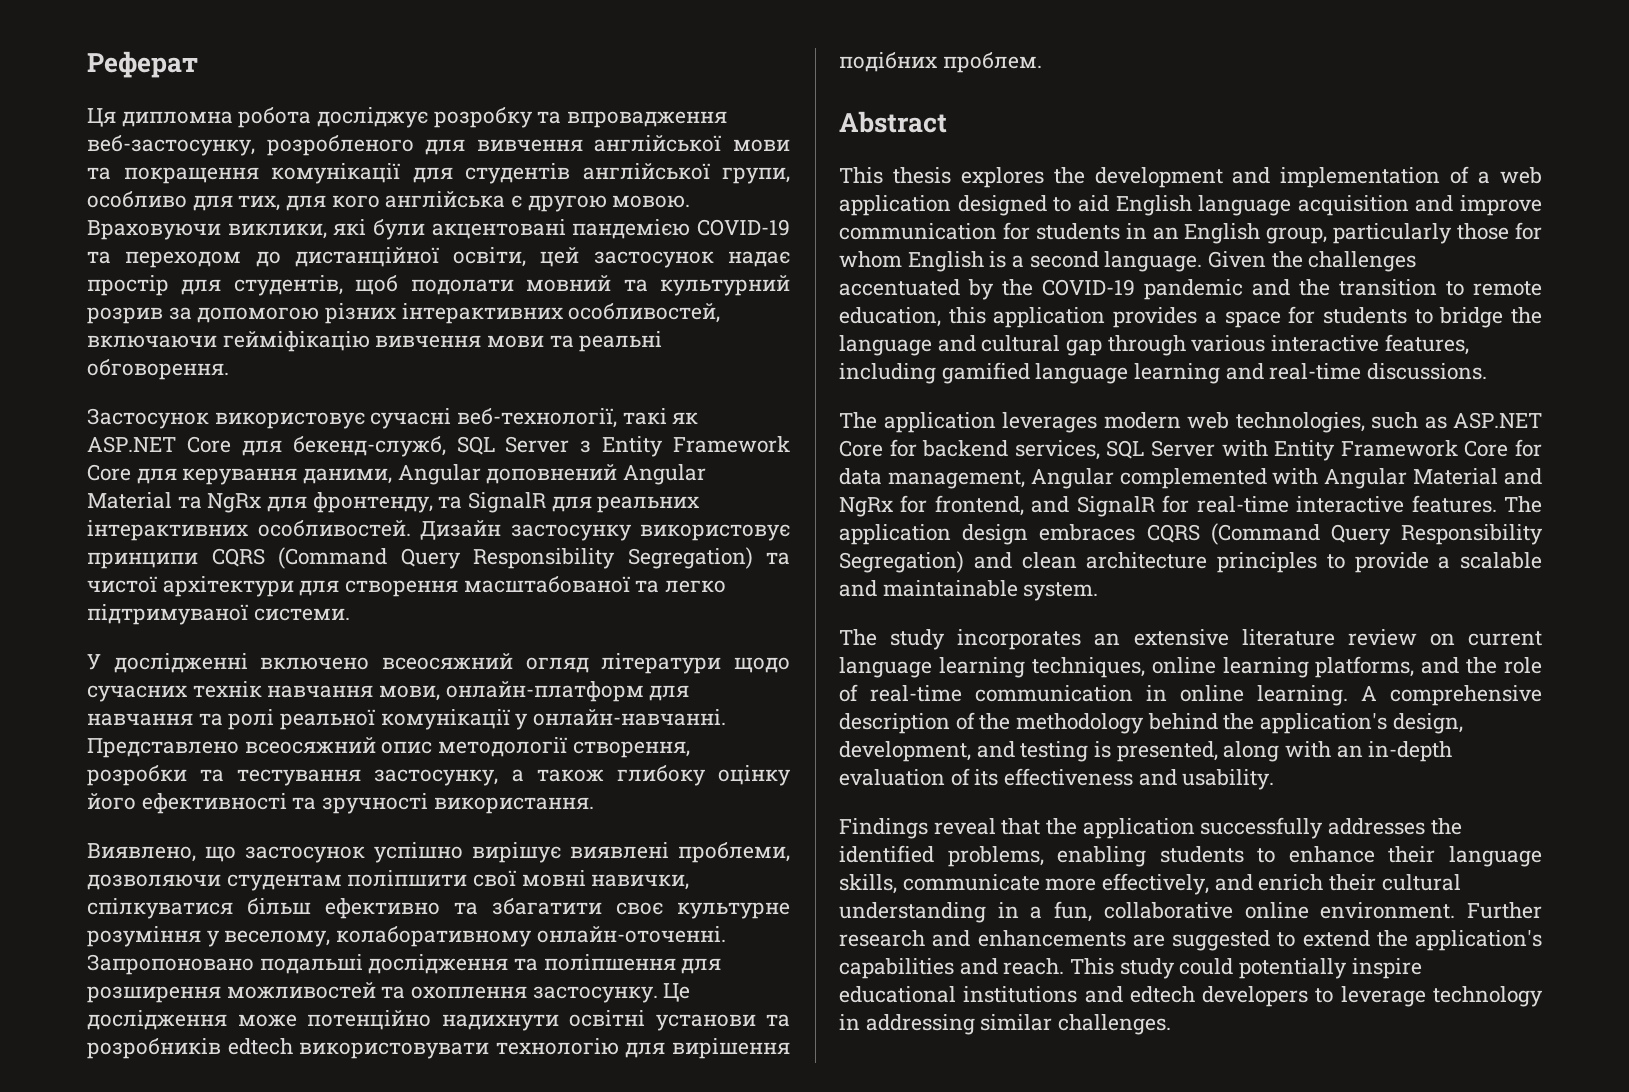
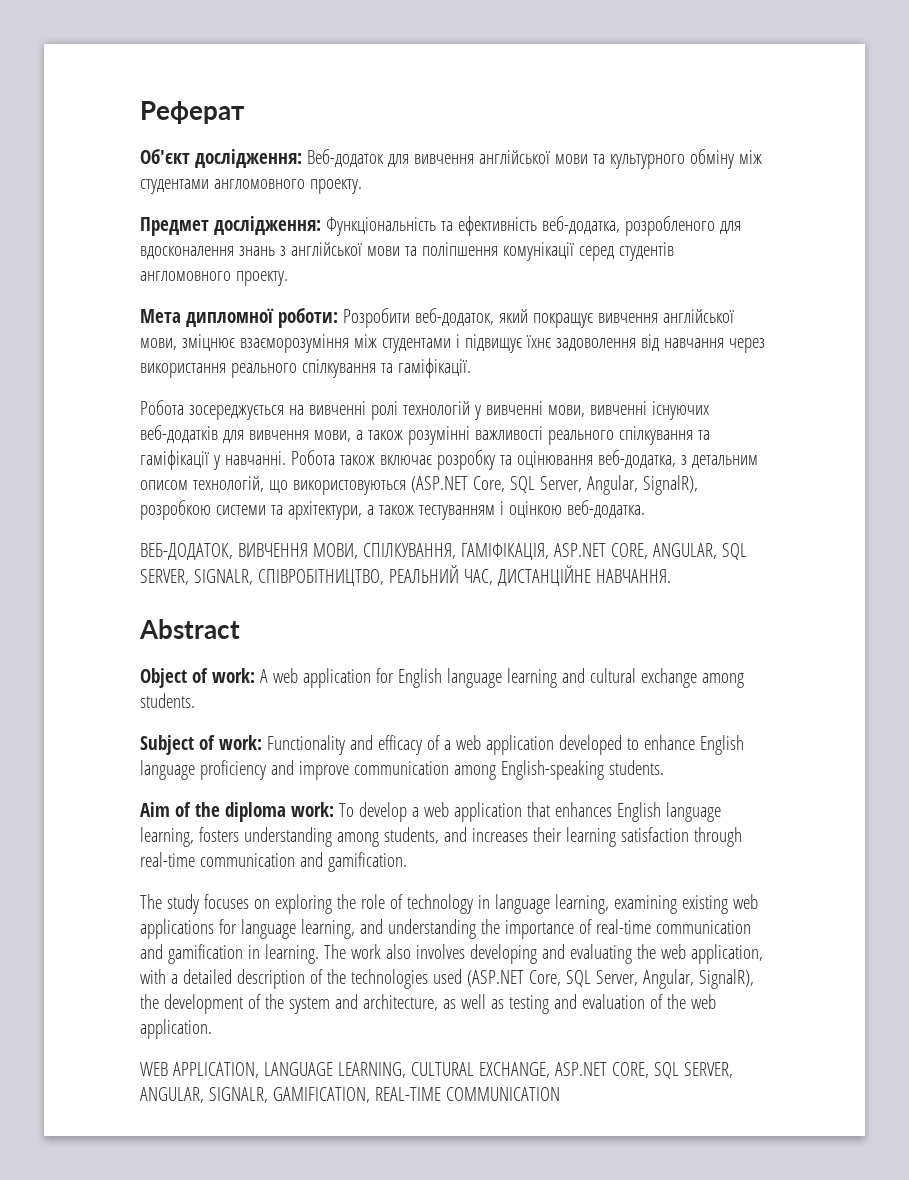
- Ця дипломна робота досліджує розробку та впровадження веб-застосунку, розробленого для вивчення англійської мови та покращення комунікації для студентів англійської групи, особливо для тих, для кого англійська є другою мовою. Враховуючи виклики, які були акцентовані пандемією COVID-19 та переходом до дистанційної освіти, цей застосунок надає простір для студентів, щоб подолати мовний та культурний розрив за допомогою різних інтерактивних особливостей, включаючи гейміфікацію вивчення мови та реальні обговорення.
- Застосунок використовує сучасні веб-технології, такі як ASP.NET Core для бекенд-служб, SQL Server з Entity Framework Core для керування даними, Angular доповнений Angular Material та NgRx для фронтенду, та SignalR для реальних інтерактивних особливостей. Дизайн застосунку використовує принципи CQRS (Command Query Responsibility Segregation) та чистої архітектури для створення масштабованої та легко підтримуваної системи.
- У дослідженні включено всеосяжний огляд літератури щодо сучасних технік навчання мови, онлайн-платформ для навчання та ролі реальної комунікації у онлайн-навчанні. Представлено всеосяжний опис методології створення, розробки та тестування застосунку, а також глибоку оцінку його ефективності та зручності використання.
- Виявлено, що застосунок успішно вирішує виявлені проблеми, дозволяючи студентам поліпшити свої мовні навички, спілкуватися більш ефективно та збагатити своє культурне розуміння у веселому, колаборативному онлайн-оточенні. Запропоновано подальші дослідження та поліпшення для розширення можливостей та охоплення застосунку. Це дослідження може потенційно надихнути освітні установи та розробників edtech використовувати технологію для вирішення подібних проблем.
+ Об'єкт дослідження: Веб-додаток для вивчення англійської мови та культурного обміну між студентами англомовного проекту.
+ Предмет дослідження: Функціональність та ефективність веб-додатка, розробленого для вдосконалення знань з англійської мови та поліпшення комунікації серед студентів англомовного проекту.
+ Мета дипломної роботи: Розробити веб-додаток, який покращує вивчення англійської мови, зміцнює взаєморозуміння між студентами і підвищує їхнє задоволення від навчання через використання реального спілкування та гаміфікації.
+ Робота зосереджується на вивченні ролі технологій у вивченні мови, вивченні існуючих веб-додатків для вивчення мови, а також розумінні важливості реального спілкування та гаміфікації у навчанні. Робота також включає розробку та оцінювання веб-додатка, з детальним описом технологій, що використовуються (ASP.NET Core, SQL Server, Angular, SignalR), розробкою системи та архітектури, а також тестуванням і оцінкою веб-додатка.
+ ВЕБ-ДОДАТОК, ВИВЧЕННЯ МОВИ, СПІЛКУВАННЯ, ГАМІФІКАЦІЯ, ASP.NET CORE, ANGULAR, SQL SERVER, SIGNALR, СПІВРОБІТНИЦТВО, РЕАЛЬНИЙ ЧАС, ДИСТАНЦІЙНЕ НАВЧАННЯ.
  Abstract
- This thesis explores the development and implementation of a web application designed to aid English language acquisition and improve communication for students in an English group, particularly those for whom English is a second language. Given the challenges accentuated by the COVID-19 pandemic and the transition to remote education, this application provides a space for students to bridge the language and cultural gap through various interactive features, including gamified language learning and real-time discussions.
- The application leverages modern web technologies, such as ASP.NET Core for backend services, SQL Server with Entity Framework Core for data management, Angular complemented with Angular Material and NgRx for frontend, and SignalR for real-time interactive features. The application design embraces CQRS (Command Query Responsibility Segregation) and clean architecture principles to provide a scalable and maintainable system.
- The study incorporates an extensive literature review on current language learning techniques, online learning platforms, and the role of real-time communication in online learning. A comprehensive description of the methodology behind the application's design, development, and testing is presented, along with an in-depth evaluation of its effectiveness and usability.
- Findings reveal that the application successfully addresses the identified problems, enabling students to enhance their language skills, communicate more effectively, and enrich their cultural understanding in a fun, collaborative online environment. Further research and enhancements are suggested to extend the application's capabilities and reach. This study could potentially inspire educational institutions and edtech developers to leverage technology in addressing similar challenges.
+ Object of work: A web application for English language learning and cultural exchange among students.
+ Subject of work: Functionality and efficacy of a web application developed to enhance English language proficiency and improve communication among English-speaking students.
+ Aim of the diploma work: To develop a web application that enhances English language learning, fosters understanding among students, and increases their learning satisfaction through real-time communication and gamification.
+ The study focuses on exploring the role of technology in language learning, examining existing web applications for language learning, and understanding the importance of real-time communication and gamification in learning. The work also involves developing and evaluating the web application, with a detailed description of the technologies used (ASP.NET Core, SQL Server, Angular, SignalR), the development of the system and architecture, as well as testing and evaluation of the web application.
+ WEB APPLICATION, LANGUAGE LEARNING, CULTURAL EXCHANGE, ASP.NET CORE, SQL SERVER, ANGULAR, SIGNALR, GAMIFICATION, REAL-TIME COMMUNICATION

